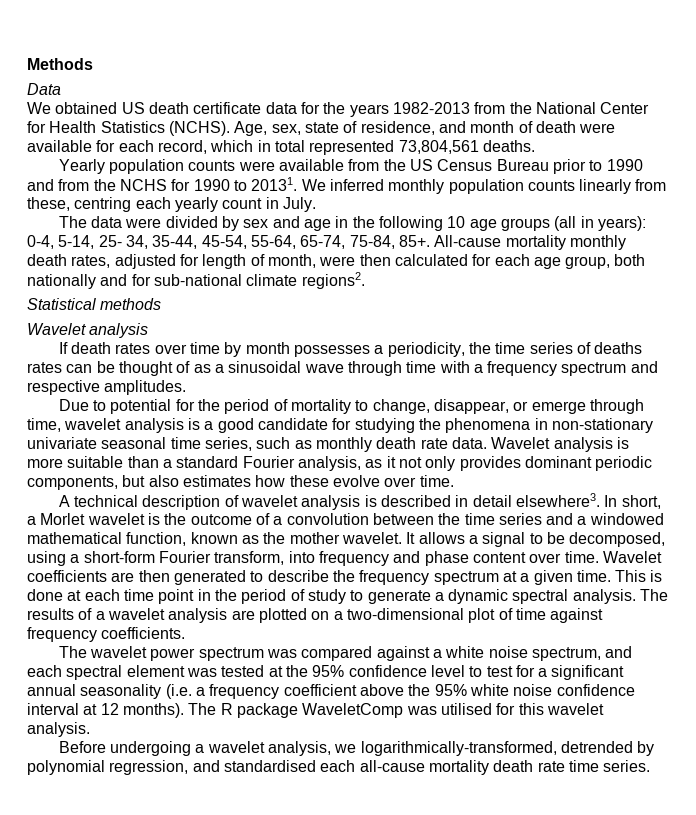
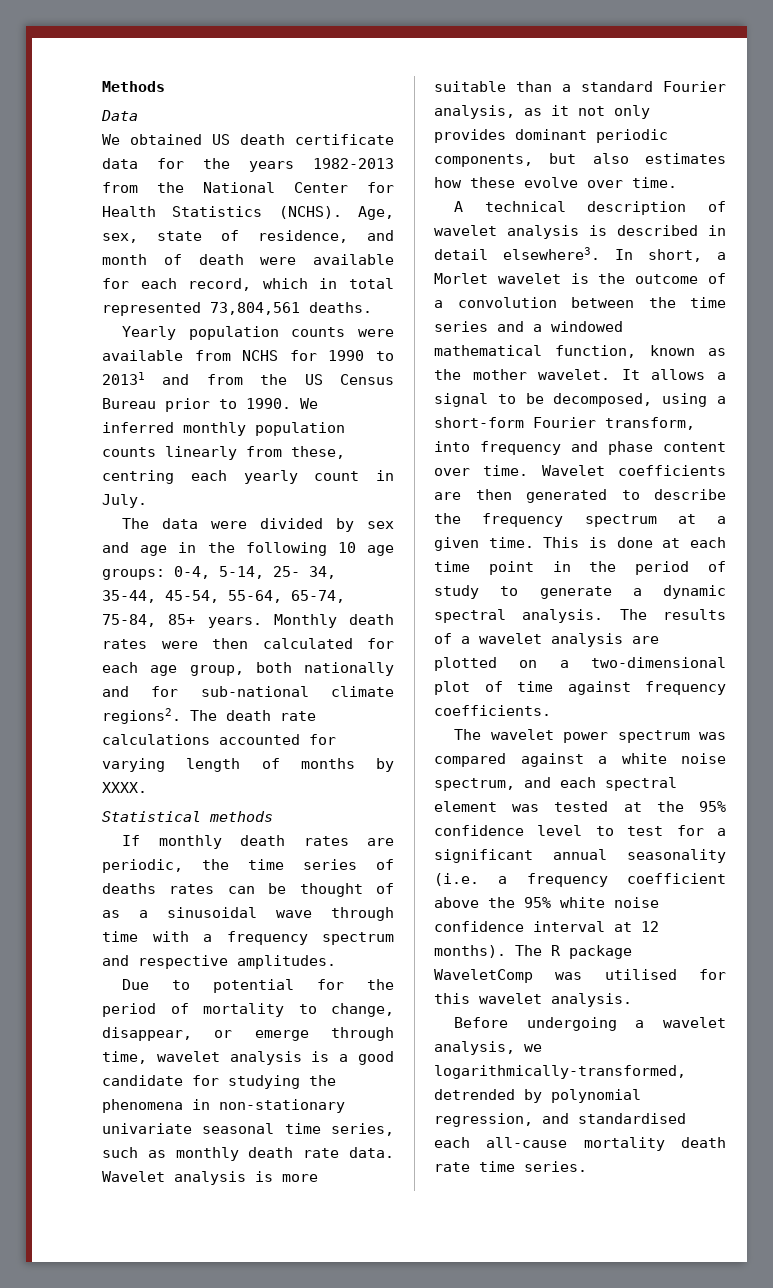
- Yearly population counts were available from the US Census Bureau prior to 1990 and from the NCHS for 1990 to 20131.
+ Yearly population counts were available from NCHS for 1990 to 20131 and from the US Census Bureau prior to 1990.
- The data were divided by sex and age in the following 10 age groups (all in years): 0-4, 5-14, 25- 34, 35-44, 45-54, 55-64, 65-74, 75-84, 85+. All-cause mortality monthly death rates, adjusted for length of month, were then calculated for each age group, both nationally and for sub-national climate regions2.
+ The data were divided by sex and age in the following 10 age groups: 0-4, 5-14, 25- 34, 35-44, 45-54, 55-64, 65-74, 75-84, 85+ years. Monthly death rates were then calculated for each age group, both nationally and for sub-national climate regions2. The death rate calculations accounted for varying length of months by XXXX.
  Statistical methods
- Wavelet analysis
- If death rates over time by month possesses a periodicity, the time series of deaths rates can be thought of as a sinusoidal wave through time with a frequency spectrum and respective amplitudes.
+ If monthly death rates are periodic, the time series of deaths rates can be thought of as a sinusoidal wave through time with a frequency spectrum and respective amplitudes.

